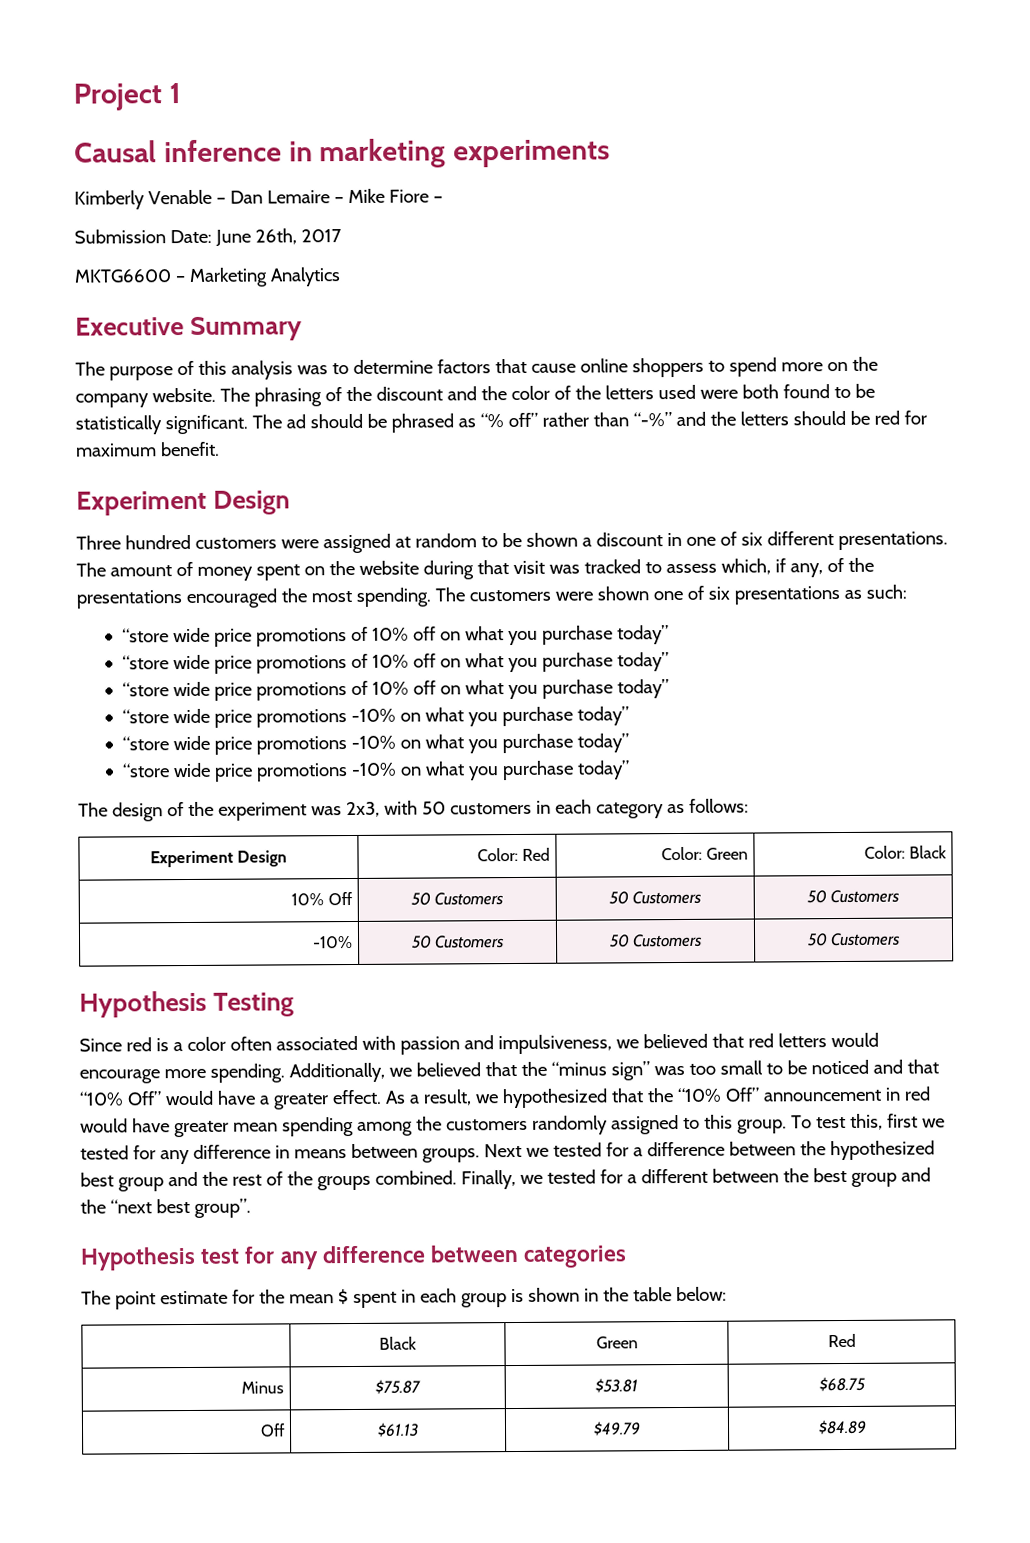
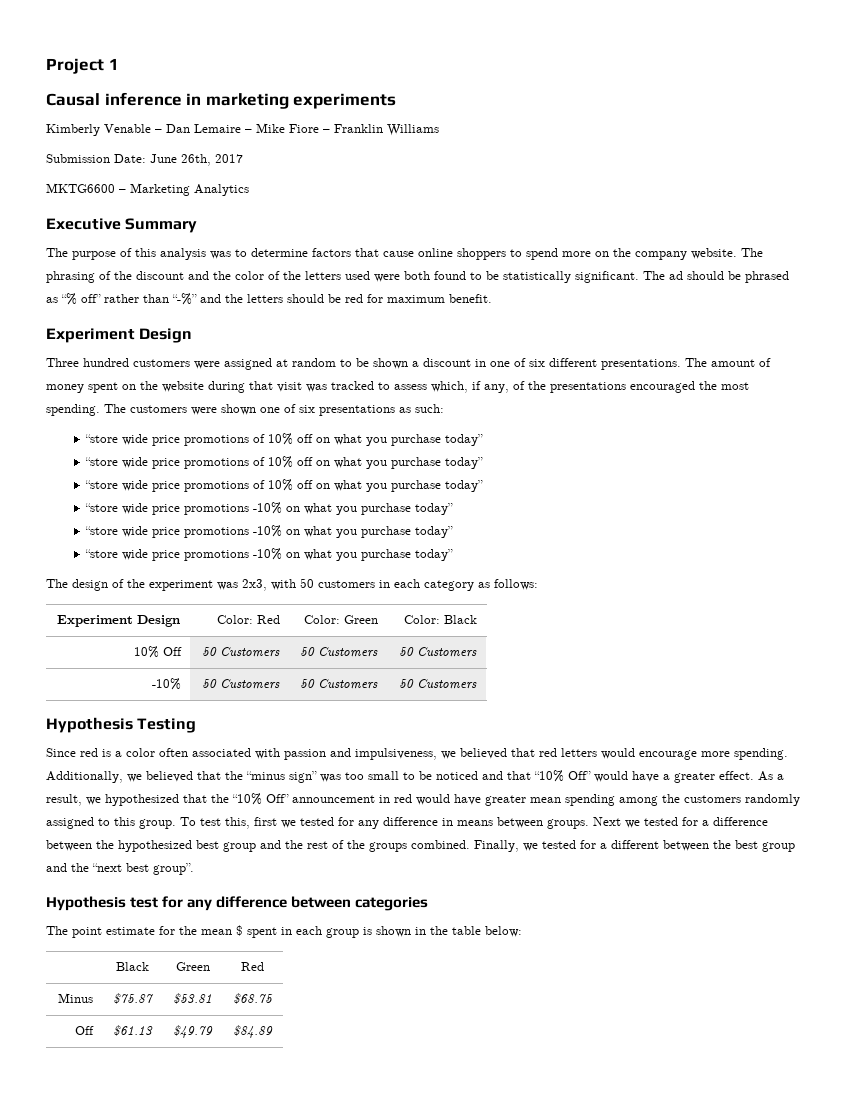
- Kimberly Venable – Dan Lemaire – Mike Fiore –
+ Kimberly Venable – Dan Lemaire – Mike Fiore – Franklin Williams

